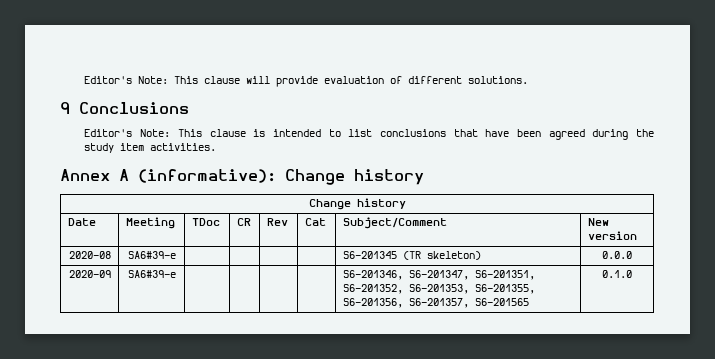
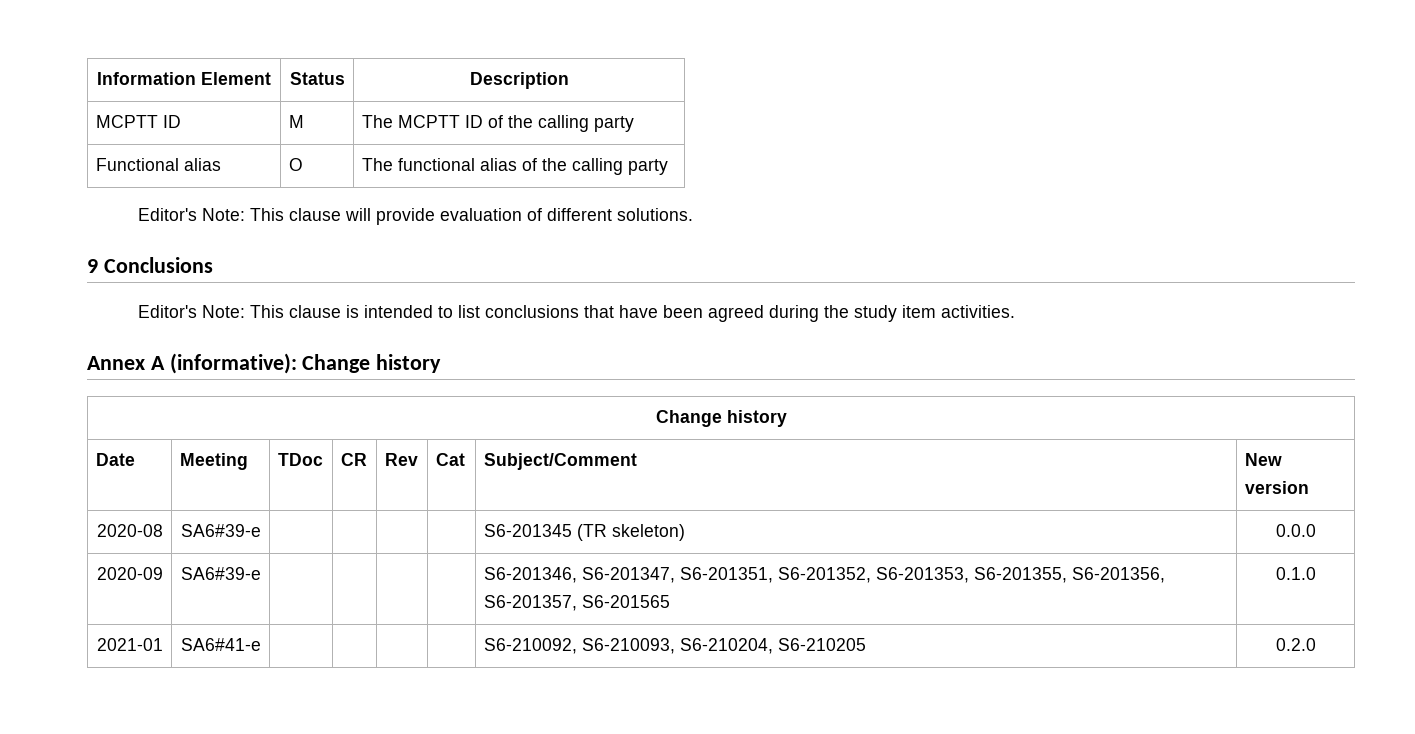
+ Information Element | Status | Description
+ MCPTT ID | M | The MCPTT ID of the calling party
+ Functional alias | O | The functional alias of the calling party
+ 2021-01 | SA6#41-e | | | | | S6-210092, S6-210093, S6-210204, S6-210205 | 0.2.0

